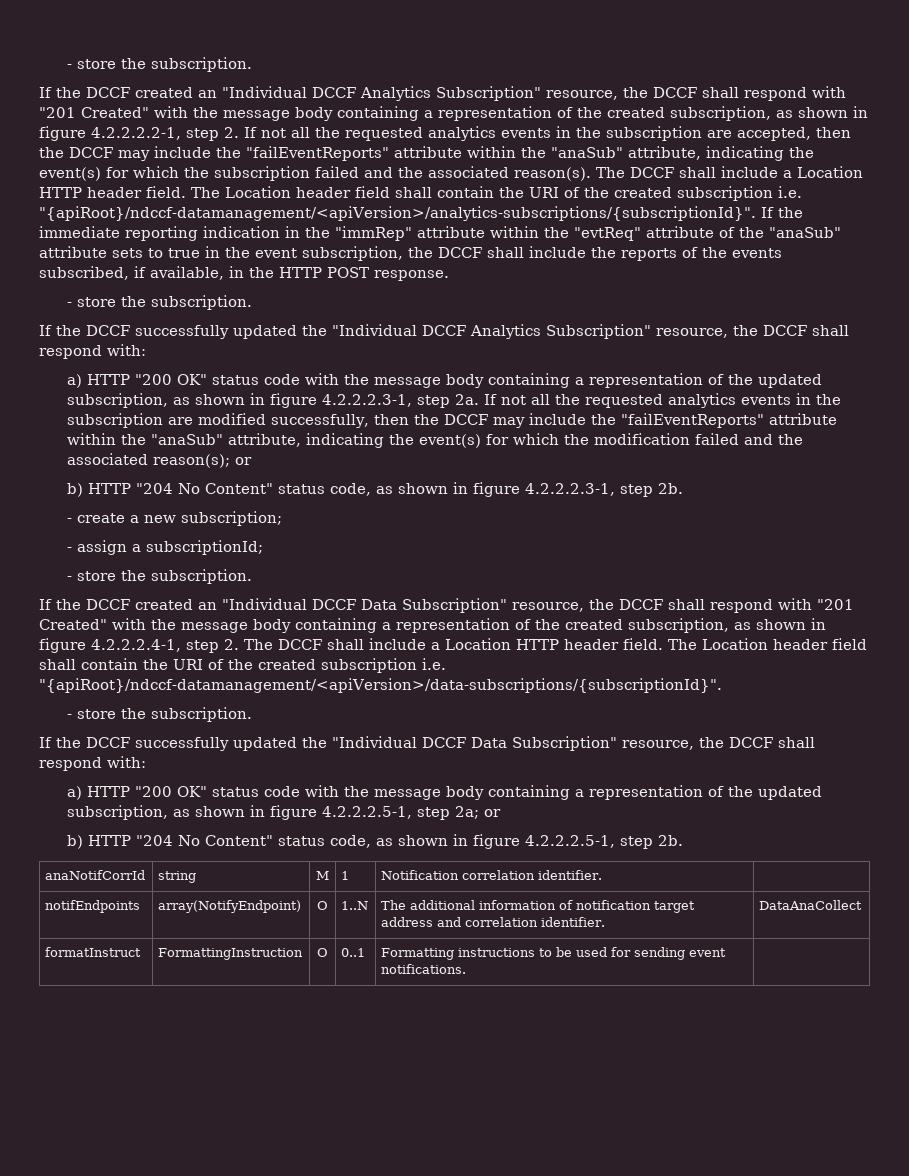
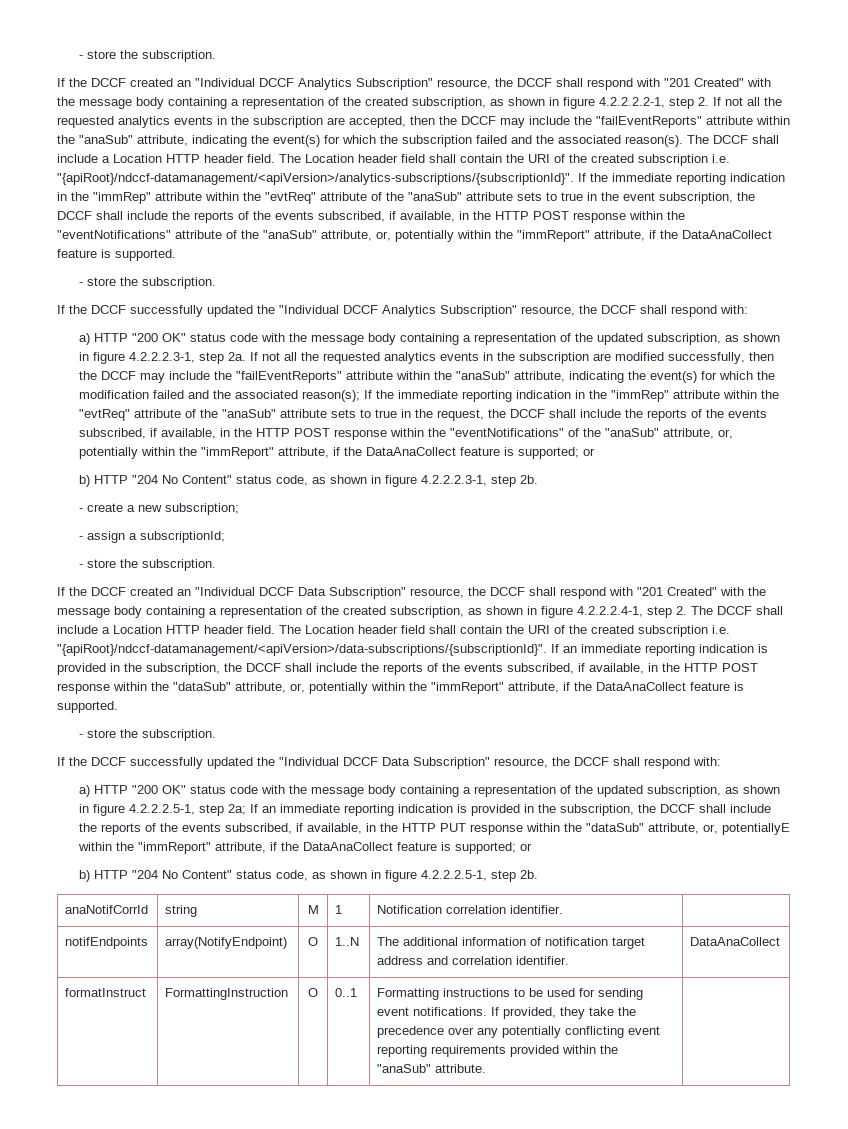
- If the immediate reporting indication in the "immRep" attribute within the "evtReq" attribute of the "anaSub" attribute sets to true in the event subscription, the DCCF shall include the reports of the events subscribed, if available, in the HTTP POST response.
+ If the immediate reporting indication in the "immRep" attribute within the "evtReq" attribute of the "anaSub" attribute sets to true in the event subscription, the DCCF shall include the reports of the events subscribed, if available, in the HTTP POST response within the "eventNotifications" attribute of the "anaSub" attribute, or, potentially within the "immReport" attribute, if the DataAnaCollect feature is supported.
- If not all the requested analytics events in the subscription are modified successfully, then the DCCF may include the "failEventReports" attribute within the "anaSub" attribute, indicating the event(s) for which the modification failed and the associated reason(s); or
+ If not all the requested analytics events in the subscription are modified successfully, then the DCCF may include the "failEventReports" attribute within the "anaSub" attribute, indicating the event(s) for which the modification failed and the associated reason(s); If the immediate reporting indication in the "immRep" attribute within the "evtReq" attribute of the "anaSub" attribute sets to true in the request, the DCCF shall include the reports of the events subscribed, if available, in the HTTP POST response within the "eventNotifications" of the "anaSub" attribute, or, potentially within the "immReport" attribute, if the DataAnaCollect feature is supported; or
+ If an immediate reporting indication is provided in the subscription, the DCCF shall include the reports of the events subscribed, if available, in the HTTP POST response within the "dataSub" attribute, or, potentially within the "immReport" attribute, if the DataAnaCollect feature is supported.
- a) HTTP "200 OK" status code with the message body containing a representation of the updated subscription, as shown in figure 4.2.2.2.5-1, step 2a; or
+ a) HTTP "200 OK" status code with the message body containing a representation of the updated subscription, as shown in figure 4.2.2.2.5-1, step 2a; If an immediate reporting indication is provided in the subscription, the DCCF shall include the reports of the events subscribed, if available, in the HTTP PUT response within the "dataSub" attribute, or, potentiallyE within the "immReport" attribute, if the DataAnaCollect feature is supported; or
- formatInstruct | FormattingInstruction | O | 0..1 | Formatting instructions to be used for sending event notifications. |
+ formatInstruct | FormattingInstruction | O | 0..1 | Formatting instructions to be used for sending event notifications. If provided, they take the precedence over any potentially conflicting event reporting requirements provided within the "anaSub" attribute. |

